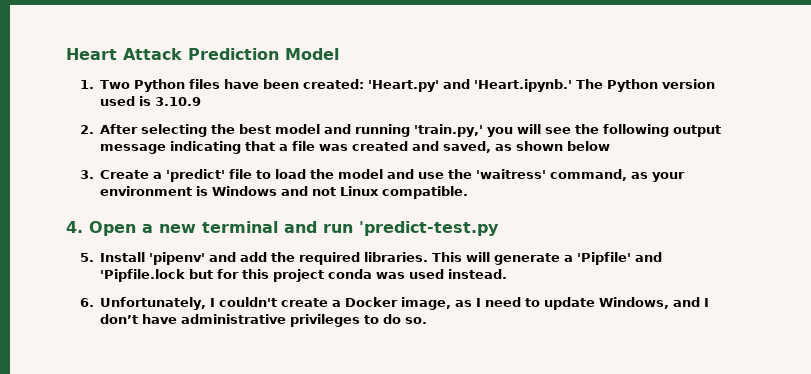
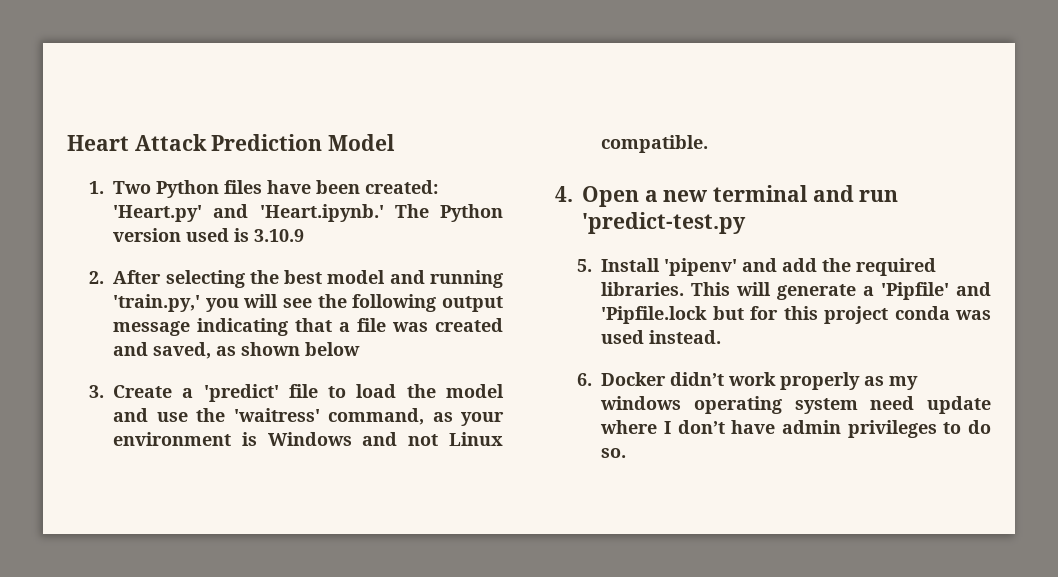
- 6. Unfortunately, I couldn't create a Docker image, as I need to update Windows, and I don’t have administrative privileges to do so.
+ 6. Docker didn’t work properly as my windows operating system need update where I don’t have admin privileges to do so.

